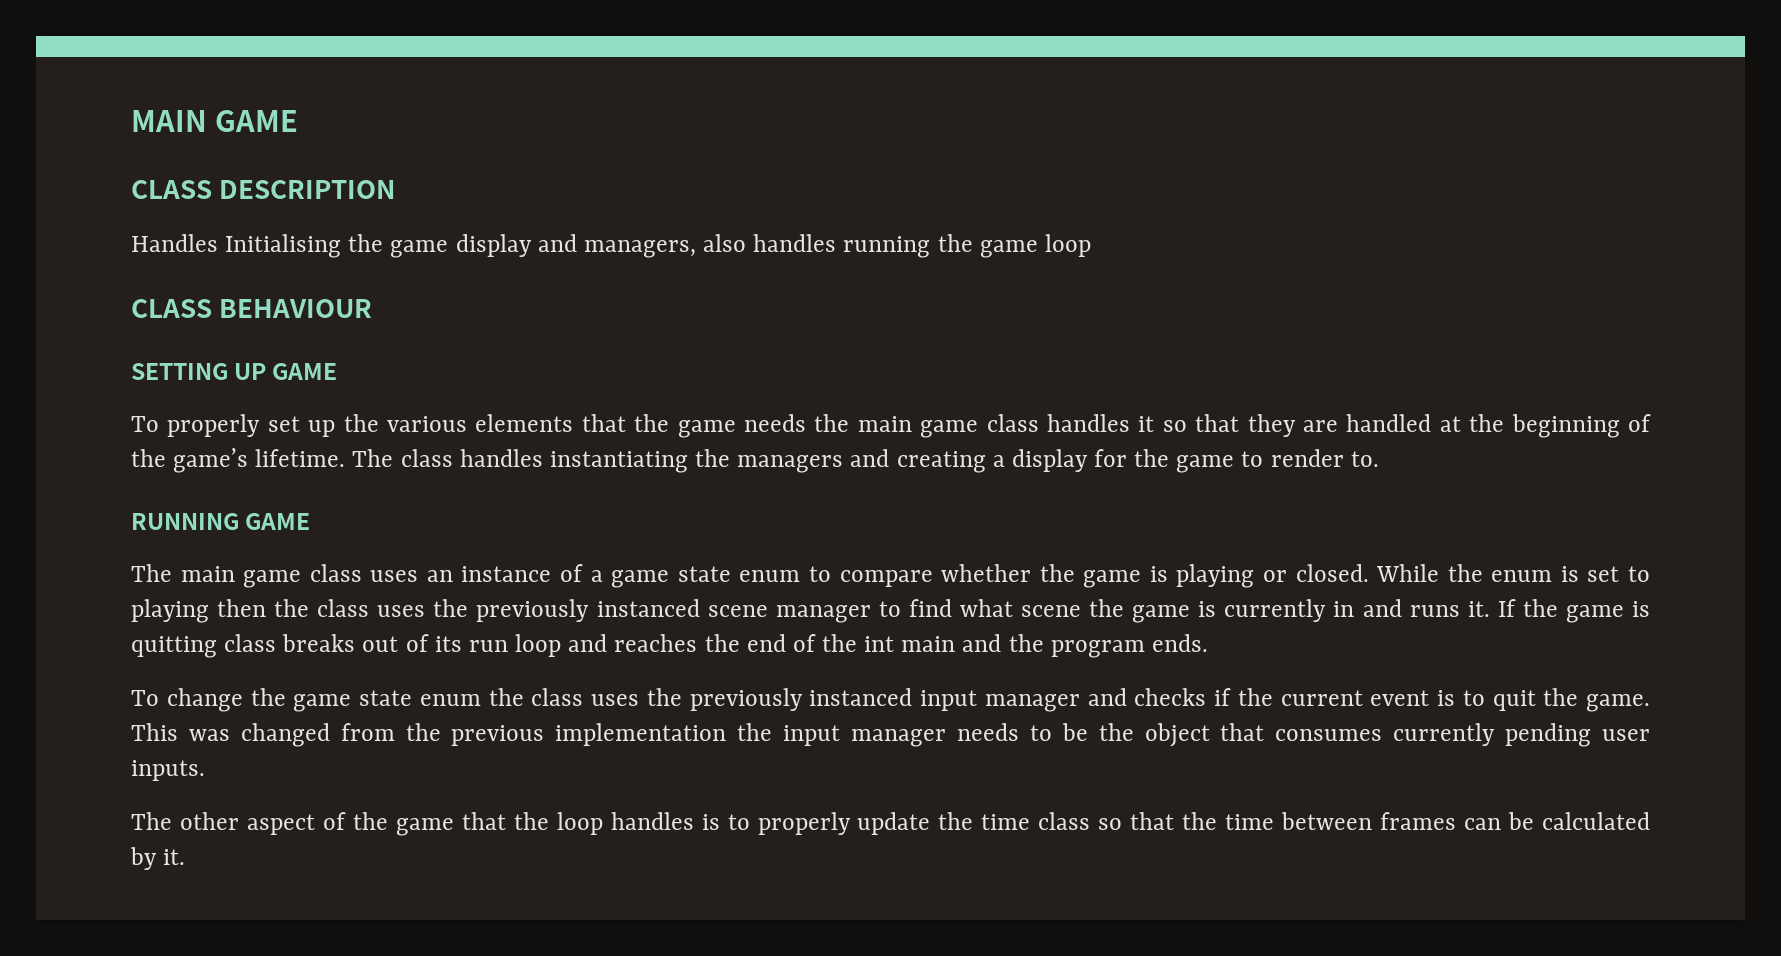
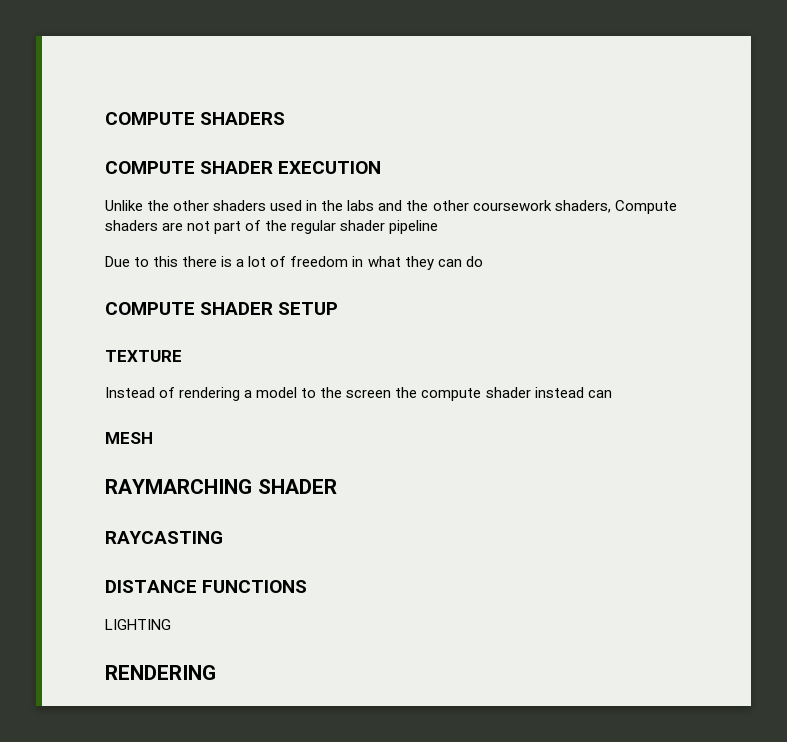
- MAIN GAME
- CLASS DESCRIPTION
- Handles Initialising the game display and managers, also handles running the game loop
- CLASS BEHAVIOUR
- SETTING UP GAME
- To properly set up the various elements that the game needs the main game class handles it so that they are handled at the beginning of the game’s lifetime. The class handles instantiating the managers and creating a display for the game to render to.
- RUNNING GAME
- The main game class uses an instance of a game state enum to compare whether the game is playing or closed. While the enum is set to playing then the class uses the previously instanced scene manager to find what scene the game is currently in and runs it. If the game is quitting class breaks out of its run loop and reaches the end of the int main and the program ends.
- To change the game state enum the class uses the previously instanced input manager and checks if the current event is to quit the game. This was changed from the previous implementation the input manager needs to be the object that consumes currently pending user inputs.
- The other aspect of the game that the loop handles is to properly update the time class so that the time between frames can be calculated by it.
+ COMPUTE SHADERS
+ COMPUTE SHADER EXECUTION
+ Unlike the other shaders used in the labs and the other coursework shaders, Compute shaders are not part of the regular shader pipeline
+ Due to this there is a lot of freedom in what they can do
+ COMPUTE SHADER SETUP
+ TEXTURE
+ Instead of rendering a model to the screen the compute shader instead can
+ MESH
+ RAYMARCHING SHADER
+ RAYCASTING
+ DISTANCE FUNCTIONS
+ LIGHTING
+ RENDERING

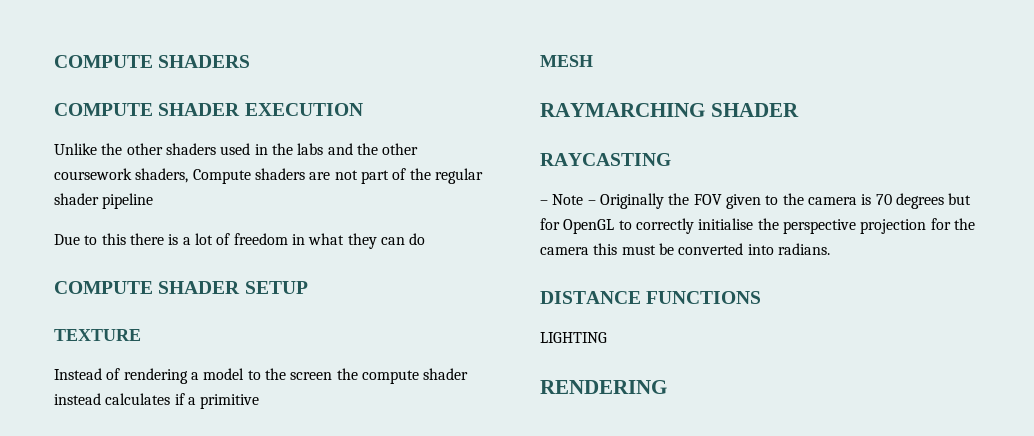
- Instead of rendering a model to the screen the compute shader instead can
+ Instead of rendering a model to the screen the compute shader instead calculates if a primitive
+ – Note – Originally the FOV given to the camera is 70 degrees but for OpenGL to correctly initialise the perspective projection for the camera this must be converted into radians.

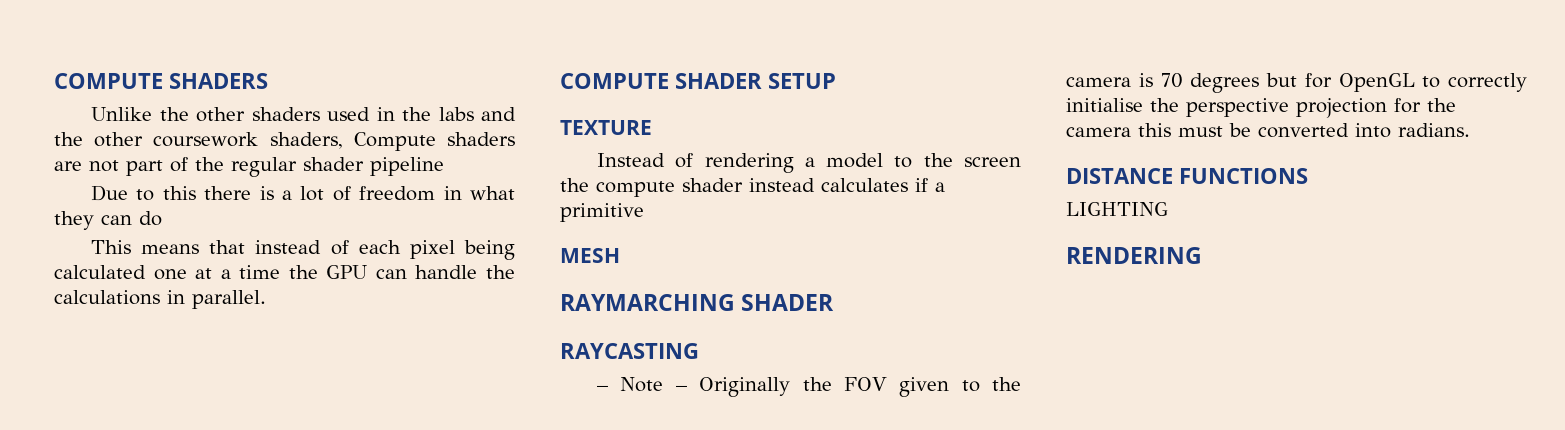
- COMPUTE SHADER EXECUTION
+ This means that instead of each pixel being calculated one at a time the GPU can handle the calculations in parallel.

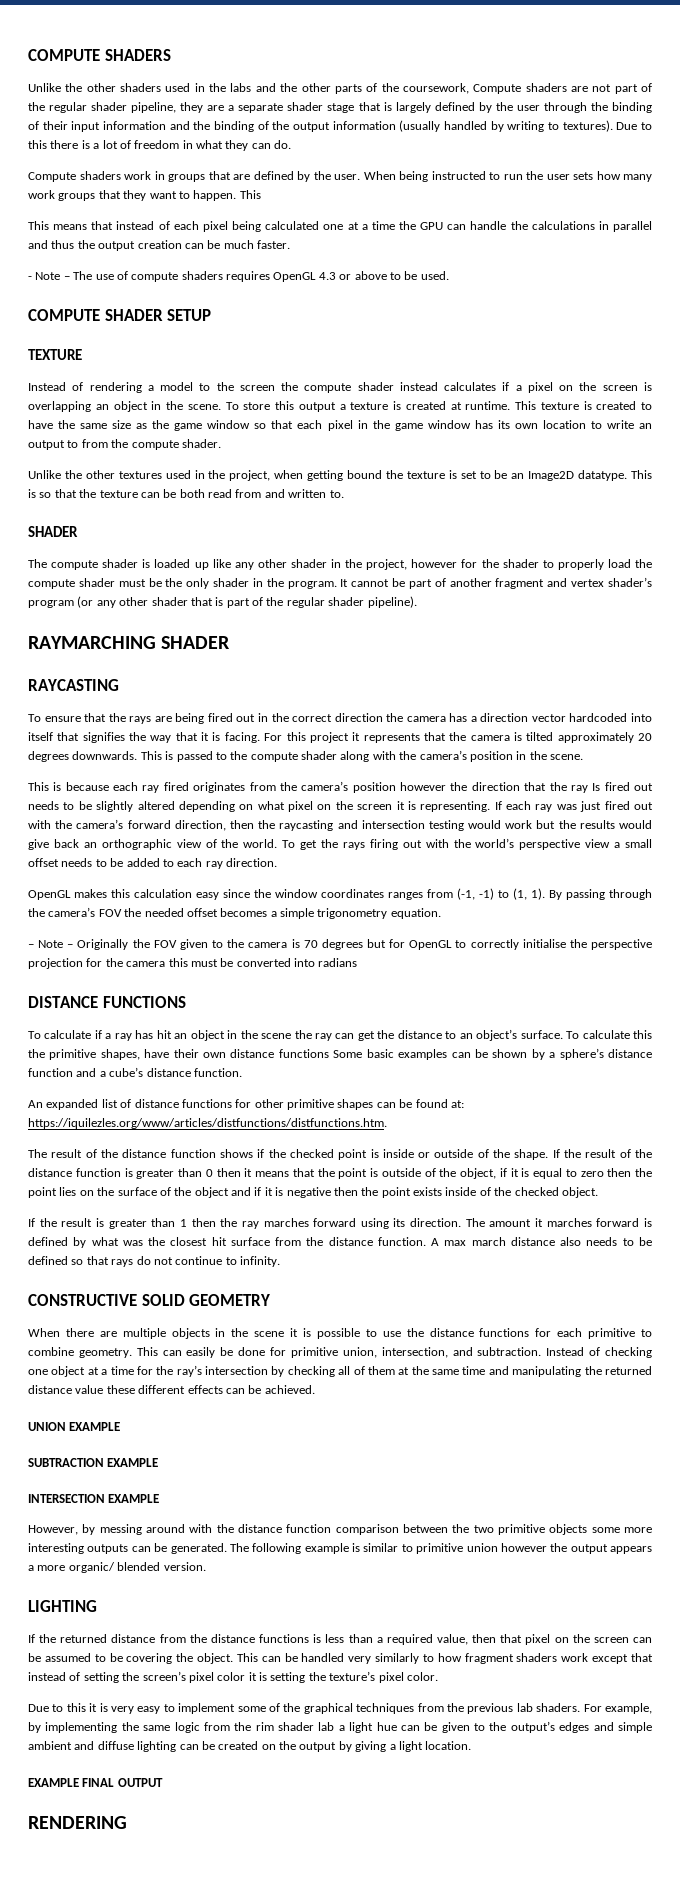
- Unlike the other shaders used in the labs and the other coursework shaders, Compute shaders are not part of the regular shader pipeline
- Due to this there is a lot of freedom in what they can do
+ Unlike the other shaders used in the labs and the other parts of the coursework, Compute shaders are not part of the regular shader pipeline, they are a separate shader stage that is largely defined by the user through the binding of their input information and the binding of the output information (usually handled by writing to textures). Due to this there is a lot of freedom in what they can do.
+ Compute shaders work in groups that are defined by the user. When being instructed to run the user sets how many work groups that they want to happen. This
- This means that instead of each pixel being calculated one at a time the GPU can handle the calculations in parallel.
+ This means that instead of each pixel being calculated one at a time the GPU can handle the calculations in parallel and thus the output creation can be much faster.
+ - Note – The use of compute shaders requires OpenGL 4.3 or above to be used.
- Instead of rendering a model to the screen the compute shader instead calculates if a primitive
- MESH
+ Instead of rendering a model to the screen the compute shader instead calculates if a pixel on the screen is overlapping an object in the scene. To store this output a texture is created at runtime. This texture is created to have the same size as the game window so that each pixel in the game window has its own location to write an output to from the compute shader.
+ Unlike the other textures used in the project, when getting bound the texture is set to be an Image2D datatype. This is so that the texture can be both read from and written to.
+ SHADER
+ The compute shader is loaded up like any other shader in the project, however for the shader to properly load the compute shader must be the only shader in the program. It cannot be part of another fragment and vertex shader’s program (or any other shader that is part of the regular shader pipeline).
  RAYMARCHING SHADER
  RAYCASTING
+ To ensure that the rays are being fired out in the correct direction the camera has a direction vector hardcoded into itself that signifies the way that it is facing. For this project it represents that the camera is tilted approximately 20 degrees downwards. This is passed to the compute shader along with the camera’s position in the scene.
+ This is because each ray fired originates from the camera’s position however the direction that the ray Is fired out needs to be slightly altered depending on what pixel on the screen it is representing. If each ray was just fired out with the camera’s forward direction, then the raycasting and intersection testing would work but the results would give back an orthographic view of the world. To get the rays firing out with the world’s perspective view a small offset needs to be added to each ray direction.
+ OpenGL makes this calculation easy since the window coordinates ranges from (-1, -1) to (1, 1). By passing through the camera’s FOV the needed offset becomes a simple trigonometry equation.
- – Note – Originally the FOV given to the camera is 70 degrees but for OpenGL to correctly initialise the perspective projection for the camera this must be converted into radians.
+ – Note – Originally the FOV given to the camera is 70 degrees but for OpenGL to correctly initialise the perspective projection for the camera this must be converted into radians
+ To calculate if a ray has hit an object in the scene the ray can get the distance to an object’s surface. To calculate this the primitive shapes, have their own distance functions Some basic examples can be shown by a sphere’s distance function and a cube’s distance function.
+ An expanded list of distance functions for other primitive shapes can be found at: https://iquilezles.org/www/articles/distfunctions/distfunctions.htm.
+ The result of the distance function shows if the checked point is inside or outside of the shape. If the result of the distance function is greater than 0 then it means that the point is outside of the object, if it is equal to zero then the point lies on the surface of the object and if it is negative then the point exists inside of the checked object.
+ If the result is greater than 1 then the ray marches forward using its direction. The amount it marches forward is defined by what was the closest hit surface from the distance function. A max march distance also needs to be defined so that rays do not continue to infinity.
+ CONSTRUCTIVE SOLID GEOMETRY
+ When there are multiple objects in the scene it is possible to use the distance functions for each primitive to combine geometry. This can easily be done for primitive union, intersection, and subtraction. Instead of checking one object at a time for the ray’s intersection by checking all of them at the same time and manipulating the returned distance value these different effects can be achieved.
+ UNION EXAMPLE
+ SUBTRACTION EXAMPLE
+ INTERSECTION EXAMPLE
+ However, by messing around with the distance function comparison between the two primitive objects some more interesting outputs can be generated. The following example is similar to primitive union however the output appears a more organic/ blended version.
  LIGHTING
+ If the returned distance from the distance functions is less than a required value, then that pixel on the screen can be assumed to be covering the object. This can be handled very similarly to how fragment shaders work except that instead of setting the screen’s pixel color it is setting the texture’s pixel color.
+ Due to this it is very easy to implement some of the graphical techniques from the previous lab shaders. For example, by implementing the same logic from the rim shader lab a light hue can be given to the output’s edges and simple ambient and diffuse lighting can be created on the output by giving a light location.
+ EXAMPLE FINAL OUTPUT

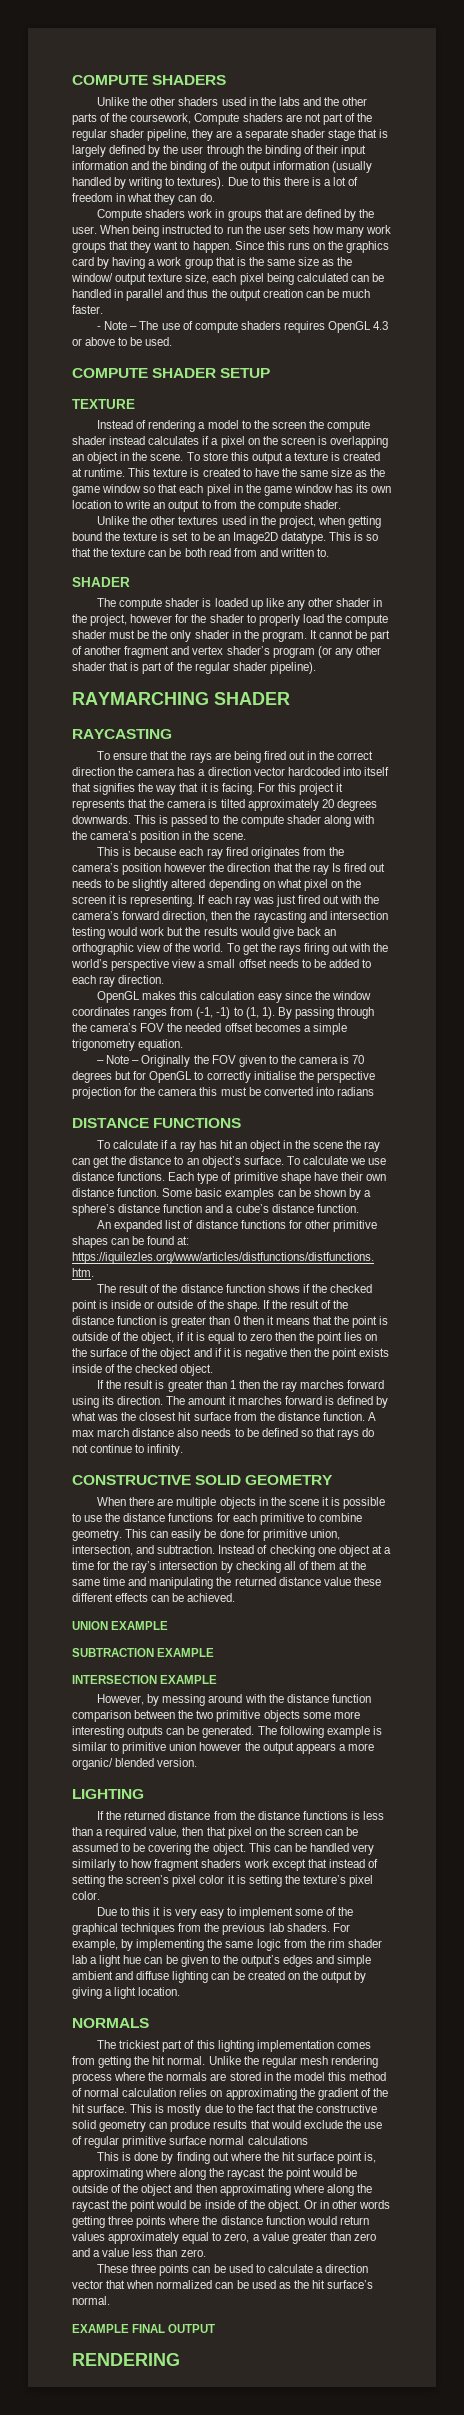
- When being instructed to run the user sets how many work groups that they want to happen. This
- This means that instead of each pixel being calculated one at a time the GPU can handle the calculations in parallel and thus the output creation can be much faster.
+ When being instructed to run the user sets how many work groups that they want to happen. Since this runs on the graphics card by having a work group that is the same size as the window/ output texture size, each pixel being calculated can be handled in parallel and thus the output creation can be much faster.
- To calculate this the primitive shapes, have their own distance functions Some basic examples can be shown by a sphere’s distance function and a cube’s distance function.
+ To calculate we use distance functions. Each type of primitive shape have their own distance function. Some basic examples can be shown by a sphere’s distance function and a cube’s distance function.
+ NORMALS
+ The trickiest part of this lighting implementation comes from getting the hit normal. Unlike the regular mesh rendering process where the normals are stored in the model this method of normal calculation relies on approximating the gradient of the hit surface. This is mostly due to the fact that the constructive solid geometry can produce results that would exclude the use of regular primitive surface normal calculations
+ This is done by finding out where the hit surface point is, approximating where along the raycast the point would be outside of the object and then approximating where along the raycast the point would be inside of the object. Or in other words getting three points where the distance function would return values approximately equal to zero, a value greater than zero and a value less than zero.
+ These three points can be used to calculate a direction vector that when normalized can be used as the hit surface’s normal.

